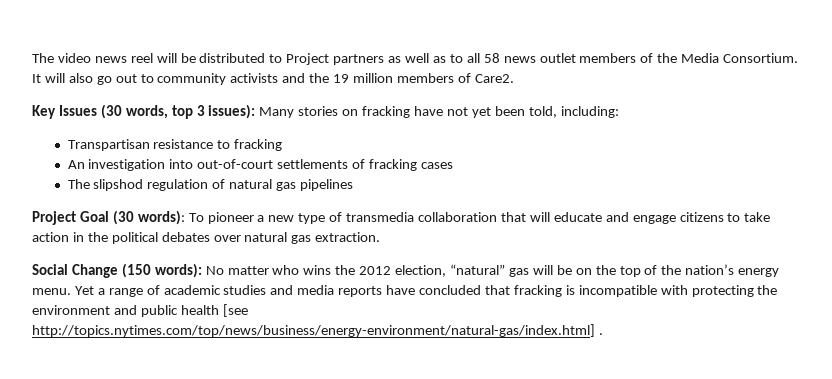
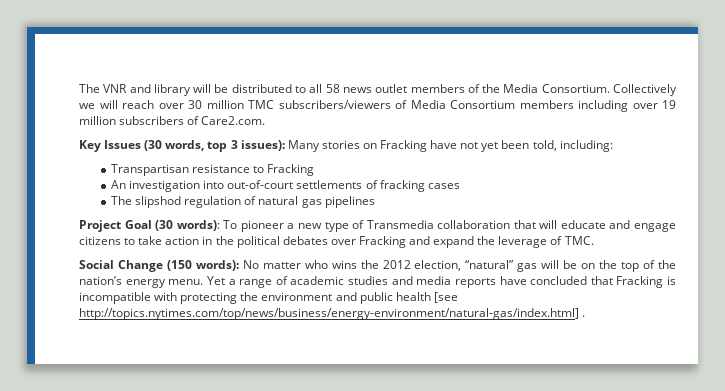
- The video news reel will be distributed to Project partners as well as to all 58 news outlet members of the Media Consortium.
+ The VNR and library will be distributed to all 58 news outlet members of the Media Consortium.
- It will also go out to community activists and the 19 million members of Care2.
+ Collectively we will reach over 30 million TMC subscribers/viewers of Media Consortium members including over 19 million subscribers of Care2.com.
- Key Issues (30 words, top 3 issues): Many stories on fracking have not yet been told, including:
+ Key Issues (30 words, top 3 issues): Many stories on Fracking have not yet been told, including:
- Transpartisan resistance to fracking
+ Transpartisan resistance to Fracking
- Project Goal (30 words): To pioneer a new type of transmedia collaboration that will educate and engage citizens to take action in the political debates over natural gas extraction.
+ Project Goal (30 words): To pioneer a new type of Transmedia collaboration that will educate and engage citizens to take action in the political debates over Fracking and expand the leverage of TMC.
- Yet a range of academic studies and media reports have concluded that fracking is incompatible with protecting the environment and public health [see http://topics.nytimes.com/top/news/business/energy-environment/natural-gas/index.html] .
+ Yet a range of academic studies and media reports have concluded that Fracking is incompatible with protecting the environment and public health [see http://topics.nytimes.com/top/news/business/energy-environment/natural-gas/index.html] .

